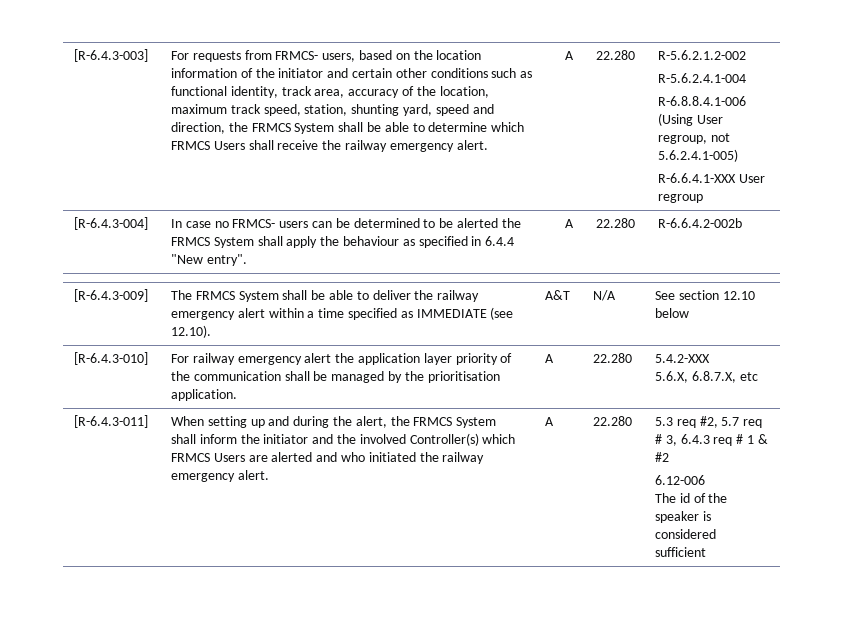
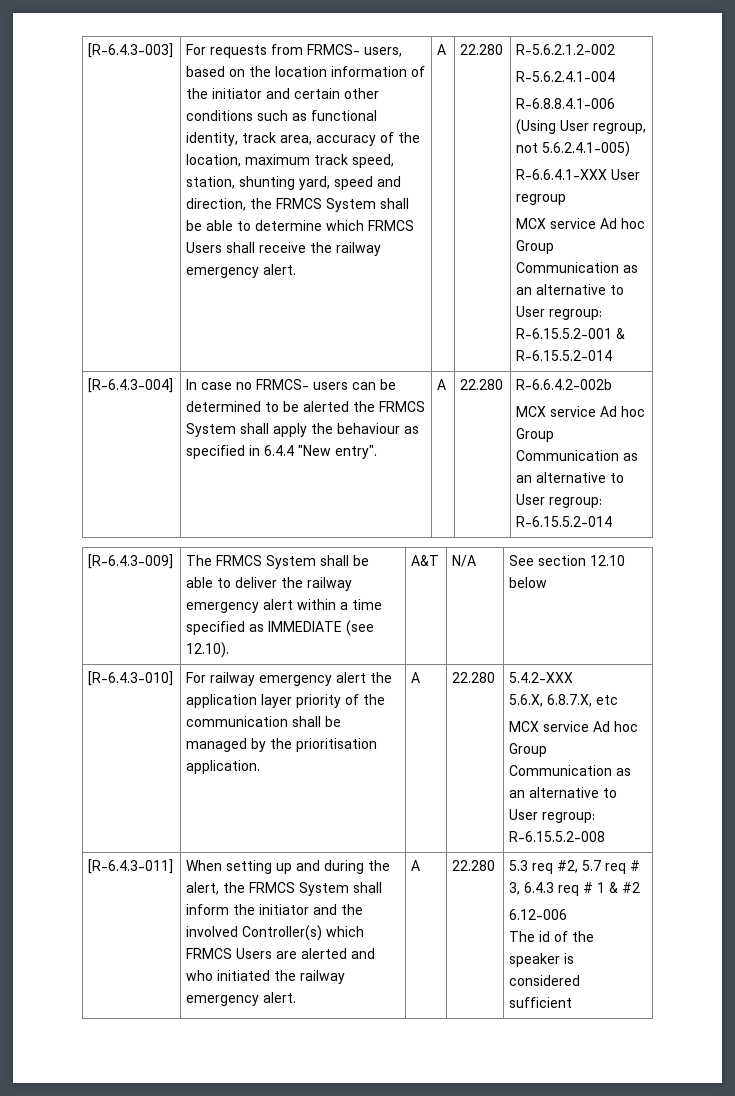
+ MCX service Ad hoc Group Communication as an alternative to User regroup: R-6.15.5.2-001 & R-6.15.5.2-014
+ MCX service Ad hoc Group Communication as an alternative to User regroup: R-6.15.5.2-014
  [R-6.4.3-010] | For railway emergency alert the application layer priority of the communication shall be managed by the prioritisation application. | A | 22.280 | 5.4.2-XXX
  5.6.X, 6.8.7.X, etc
+ MCX service Ad hoc Group Communication as an alternative to User regroup: R-6.15.5.2-008

